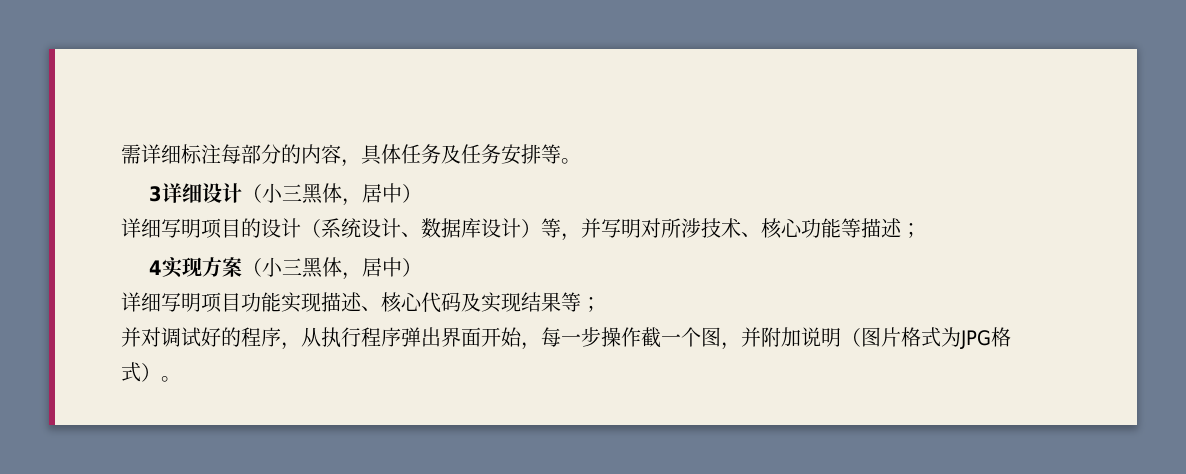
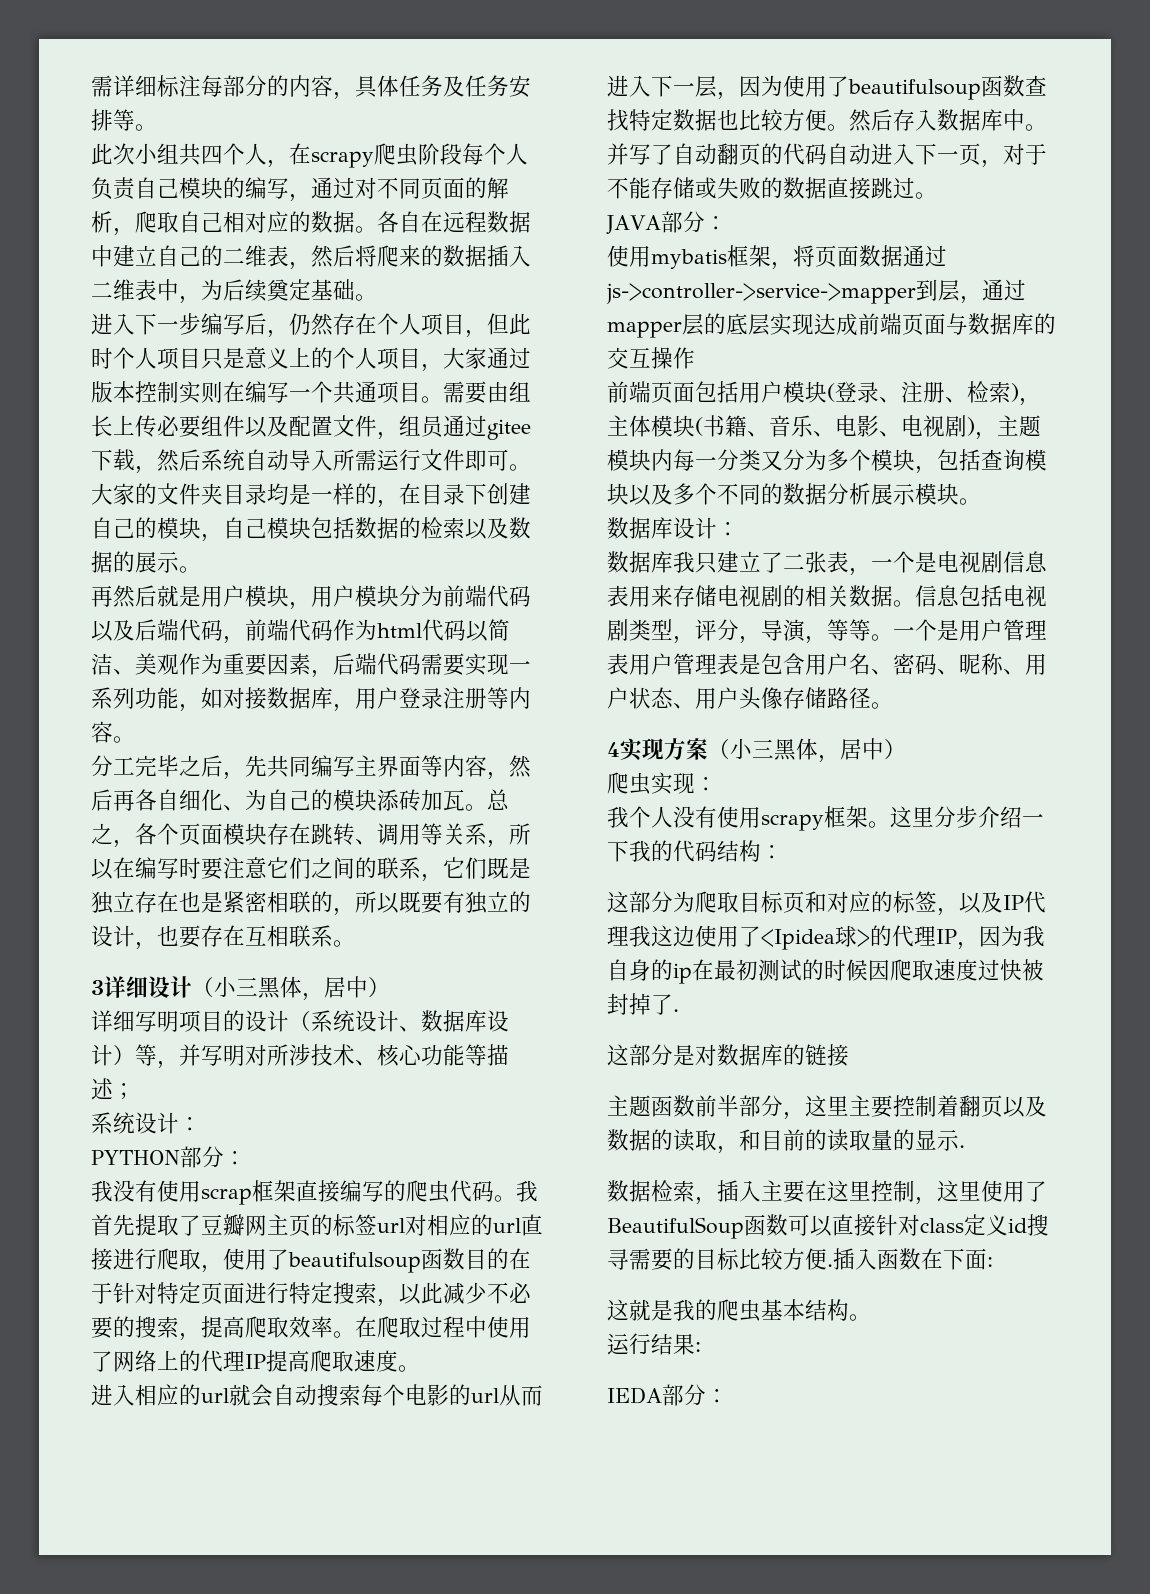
+ 此次小组共四个人，在scrapy爬虫阶段每个人负责自己模块的编写，通过对不同页面的解析，爬取自己相对应的数据。各自在远程数据中建立自己的二维表，然后将爬来的数据插入二维表中，为后续奠定基础。
+ 进入下一步编写后，仍然存在个人项目，但此时个人项目只是意义上的个人项目，大家通过版本控制实则在编写一个共通项目。需要由组长上传必要组件以及配置文件，组员通过gitee下载，然后系统自动导入所需运行文件即可。大家的文件夹目录均是一样的，在目录下创建自己的模块，自己模块包括数据的检索以及数据的展示。
+ 再然后就是用户模块，用户模块分为前端代码以及后端代码，前端代码作为html代码以简洁、美观作为重要因素，后端代码需要实现一系列功能，如对接数据库，用户登录注册等内容。
+ 分工完毕之后，先共同编写主界面等内容，然后再各自细化、为自己的模块添砖加瓦。总之，各个页面模块存在跳转、调用等关系，所以在编写时要注意它们之间的联系，它们既是独立存在也是紧密相联的，所以既要有独立的设计，也要存在互相联系。
+ 系统设计：
+ PYTHON部分：
+ 我没有使用scrap框架直接编写的爬虫代码。我首先提取了豆瓣网主页的标签url对相应的url直接进行爬取，使用了beautifulsoup函数目的在于针对特定页面进行特定搜索，以此减少不必要的搜索，提高爬取效率。在爬取过程中使用了网络上的代理IP提高爬取速度。
+ 进入相应的url就会自动搜索每个电影的url从而进入下一层，因为使用了beautifulsoup函数查找特定数据也比较方便。然后存入数据库中。并写了自动翻页的代码自动进入下一页，对于不能存储或失败的数据直接跳过。
+ JAVA部分：
+ 使用mybatis框架，将页面数据通过js->controller->service->mapper到层，通过mapper层的底层实现达成前端页面与数据库的交互操作
+ 前端页面包括用户模块(登录、注册、检索)，主体模块(书籍、音乐、电影、电视剧)，主题模块内每一分类又分为多个模块，包括查询模块以及多个不同的数据分析展示模块。
+ 数据库设计：
+ 数据库我只建立了二张表，一个是电视剧信息表用来存储电视剧的相关数据。信息包括电视剧类型，评分，导演，等等。一个是用户管理表用户管理表是包含用户名、密码、昵称、用户状态、用户头像存储路径。
- 详细写明项目功能实现描述、核心代码及实现结果等；
- 并对调试好的程序，从执行程序弹出界面开始，每一步操作截一个图，并附加说明（图片格式为JPG格式）。
+ 爬虫实现：
+ 我个人没有使用scrapy框架。这里分步介绍一下我的代码结构：
+ 这部分为爬取目标页和对应的标签，以及IP代理我这边使用了<Ipidea球>的代理IP，因为我自身的ip在最初测试的时候因爬取速度过快被封掉了.
+ 这部分是对数据库的链接
+ 主题函数前半部分，这里主要控制着翻页以及数据的读取，和目前的读取量的显示.
+ 数据检索，插入主要在这里控制，这里使用了BeautifulSoup函数可以直接针对class定义id搜寻需要的目标比较方便.插入函数在下面:
+ 这就是我的爬虫基本结构。
+ 运行结果:
+ IEDA部分：

